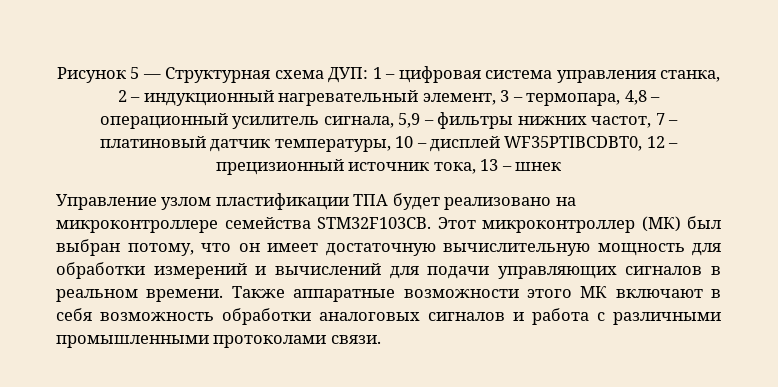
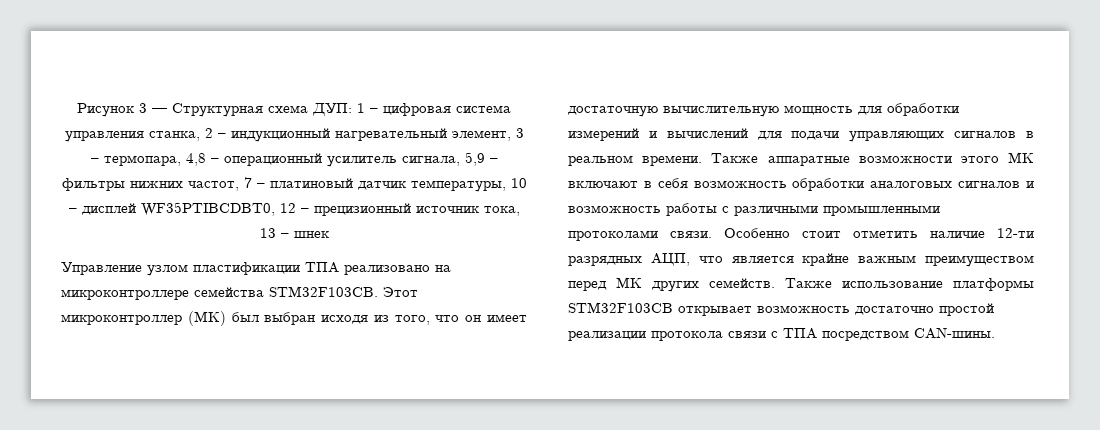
- Рисунок 5 — Структурная схема ДУП: 1 – цифровая система управления станка, 2 – индукционный нагревательный элемент, 3 – термопара, 4,8 – операционный усилитель сигнала, 5,9 – фильтры нижних частот, 7 – платиновый датчик температуры, 10 – дисплей WF35PTIBCDBT0, 12 – прецизионный источник тока, 13 – шнек
+ Рисунок 3 — Структурная схема ДУП: 1 – цифровая система управления станка, 2 – индукционный нагревательный элемент, 3 – термопара, 4,8 – операционный усилитель сигнала, 5,9 – фильтры нижних частот, 7 – платиновый датчик температуры, 10 – дисплей WF35PTIBCDBT0, 12 – прецизионный источник тока, 13 – шнек
- Управление узлом пластификации ТПА будет реализовано на микроконтроллере семейства STM32F103CB.
+ Управление узлом пластификации ТПА реализовано на микроконтроллере семейства STM32F103CB.
- Этот микроконтроллер (МК) был выбран потому, что он имеет достаточную вычислительную мощность для обработки измерений и вычислений для подачи управляющих сигналов в реальном времени.
+ Этот микроконтроллер (МК) был выбран исходя из того, что он имеет достаточную вычислительную мощность для обработки измерений и вычислений для подачи управляющих сигналов в реальном времени.
- Также аппаратные возможности этого МК включают в себя возможность обработки аналоговых сигналов и работа с различными промышленными протоколами связи.
+ Также аппаратные возможности этого МК включают в себя возможность обработки аналоговых сигналов и возможность работы с различными промышленными протоколами связи.
+ Особенно стоит отметить наличие 12-ти разрядных АЦП, что является крайне важным преимуществом перед МК других семейств. Также использование платформы STM32F103CB открывает возможность достаточно простой реализации протокола связи с ТПА посредством CAN-шины.

